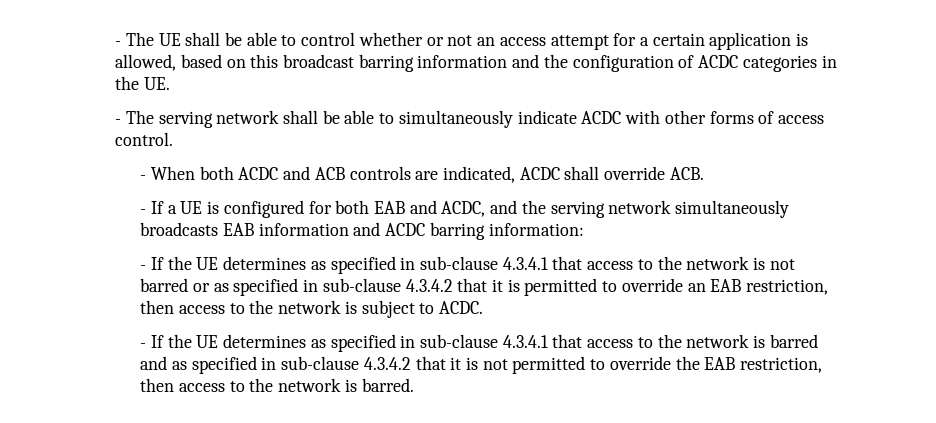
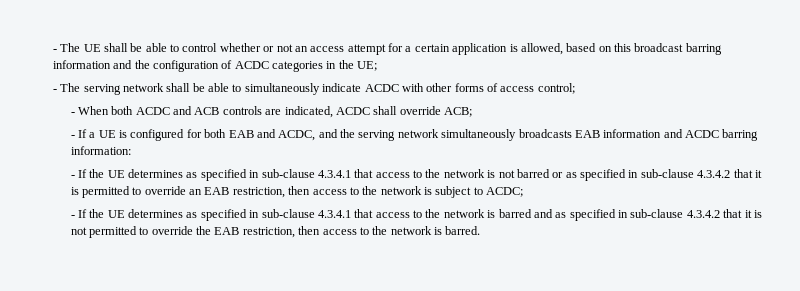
- - The UE shall be able to control whether or not an access attempt for a certain application is allowed, based on this broadcast barring information and the configuration of ACDC categories in the UE.
+ - The UE shall be able to control whether or not an access attempt for a certain application is allowed, based on this broadcast barring information and the configuration of ACDC categories in the UE;
- - The serving network shall be able to simultaneously indicate ACDC with other forms of access control.
+ - The serving network shall be able to simultaneously indicate ACDC with other forms of access control;
- - When both ACDC and ACB controls are indicated, ACDC shall override ACB.
+ - When both ACDC and ACB controls are indicated, ACDC shall override ACB;
- - If the UE determines as specified in sub-clause 4.3.4.1 that access to the network is not barred or as specified in sub-clause 4.3.4.2 that it is permitted to override an EAB restriction, then access to the network is subject to ACDC.
+ - If the UE determines as specified in sub-clause 4.3.4.1 that access to the network is not barred or as specified in sub-clause 4.3.4.2 that it is permitted to override an EAB restriction, then access to the network is subject to ACDC;

